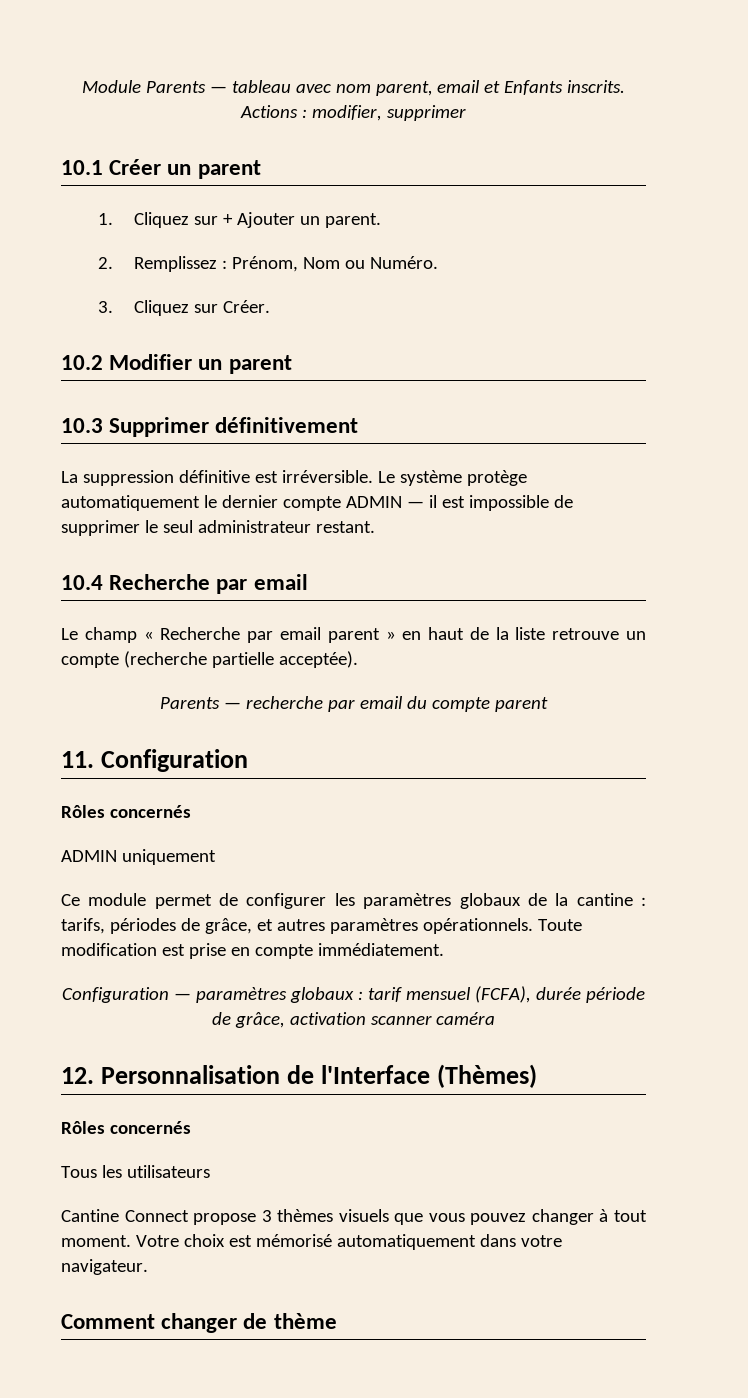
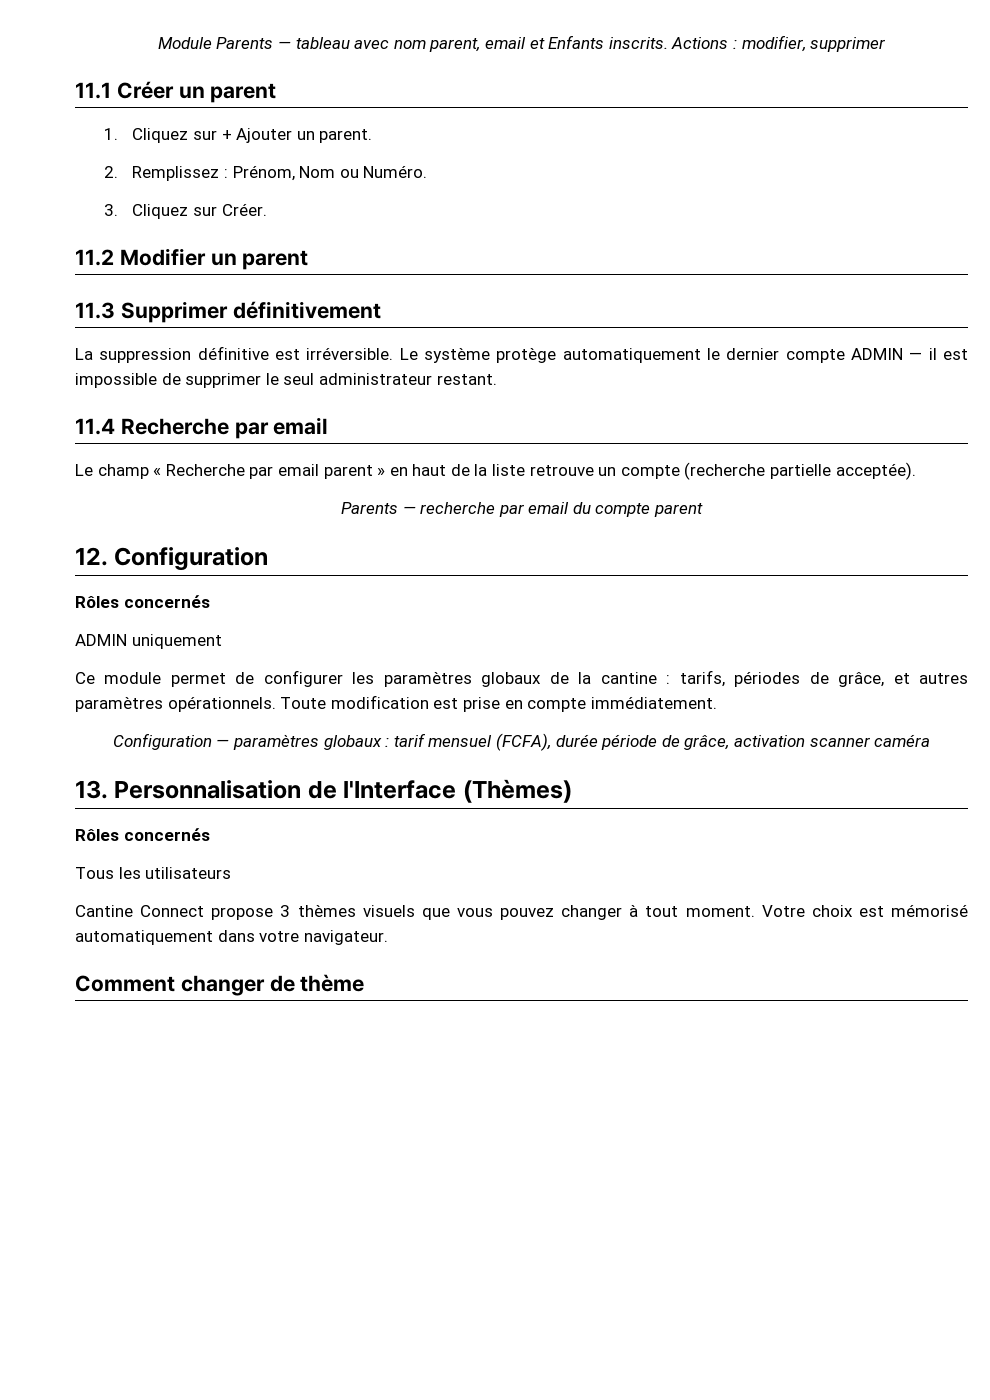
- 10.1 Créer un parent
+ 11.1 Créer un parent
- 10.2 Modifier un parent
+ 11.2 Modifier un parent
- 10.3 Supprimer définitivement
+ 11.3 Supprimer définitivement
- 10.4 Recherche par email
+ 11.4 Recherche par email
- 11. Configuration
+ 12. Configuration
- 12. Personnalisation de l'Interface (Thèmes)
+ 13. Personnalisation de l'Interface (Thèmes)

